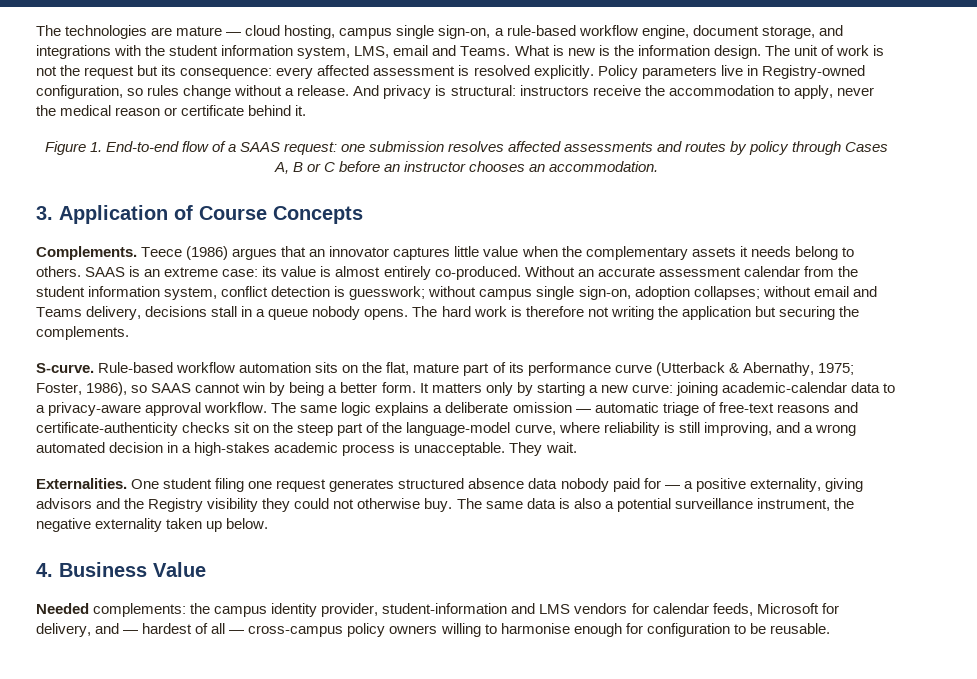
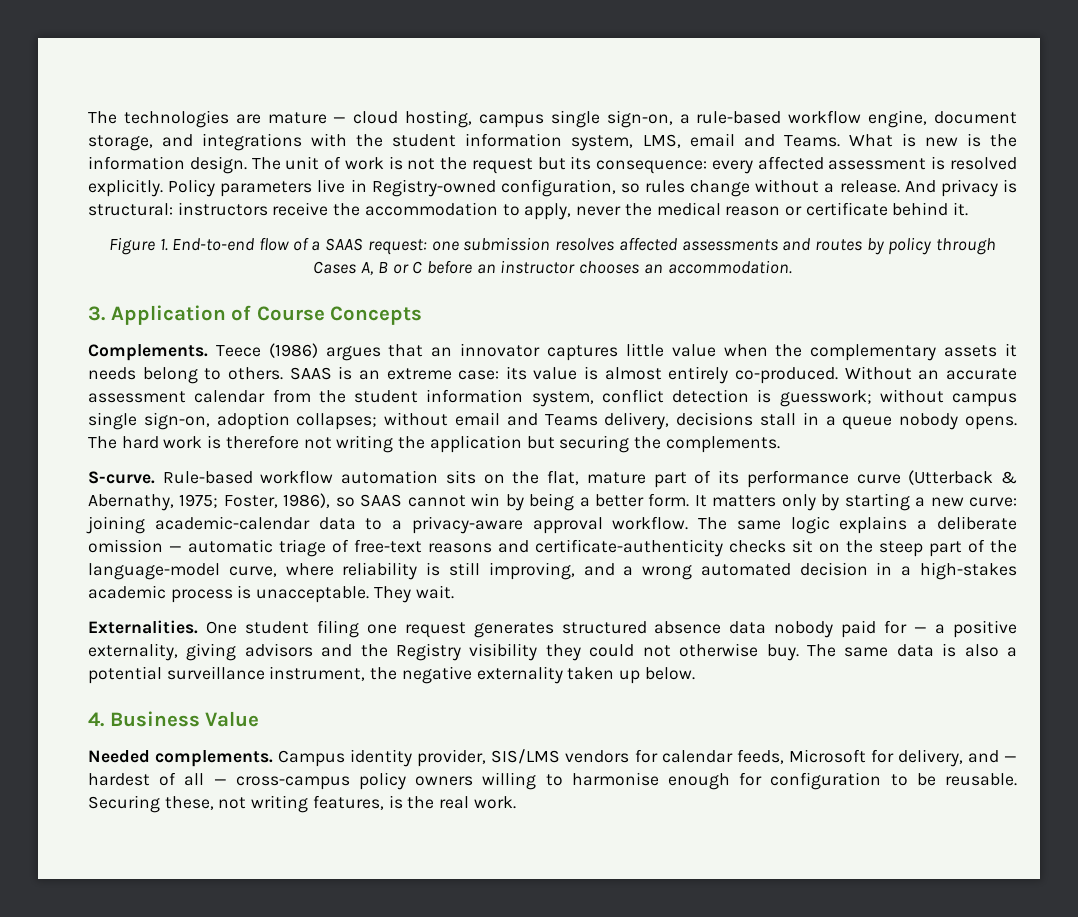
- Needed complements: the campus identity provider, student-information and LMS vendors for calendar feeds, Microsoft for delivery, and — hardest of all — cross-campus policy owners willing to harmonise enough for configuration to be reusable.
+ Needed complements. Campus identity provider, SIS/LMS vendors for calendar feeds, Microsoft for delivery, and — hardest of all — cross-campus policy owners willing to harmonise enough for configuration to be reusable.
+ Securing these, not writing features, is the real work.

